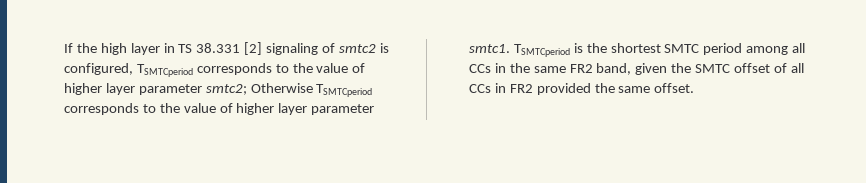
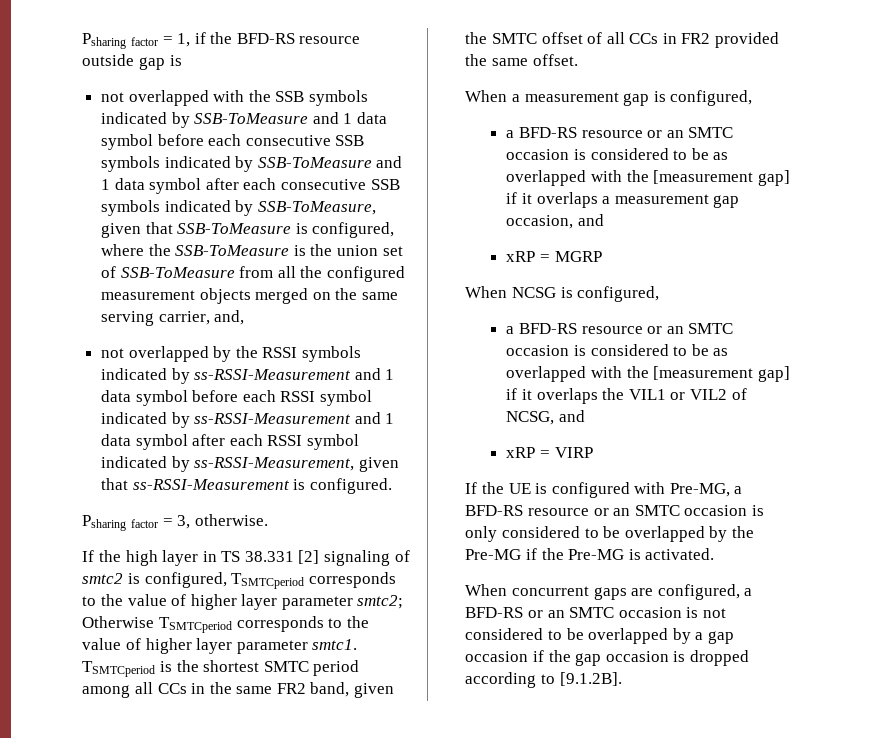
+ Psharing factor = 1, if the BFD-RS resource outside gap is
+ not overlapped with the SSB symbols indicated by SSB-ToMeasure and 1 data symbol before each consecutive SSB symbols indicated by SSB-ToMeasure and 1 data symbol after each consecutive SSB symbols indicated by SSB-ToMeasure, given that SSB-ToMeasure is configured, where the SSB-ToMeasure is the union set of SSB-ToMeasure from all the configured measurement objects merged on the same serving carrier, and,
+ not overlapped by the RSSI symbols indicated by ss-RSSI-Measurement and 1 data symbol before each RSSI symbol indicated by ss-RSSI-Measurement and 1 data symbol after each RSSI symbol indicated by ss-RSSI-Measurement, given that ss-RSSI-Measurement is configured.
+ Psharing factor = 3, otherwise.
+ When a measurement gap is configured,
+ a BFD-RS resource or an SMTC occasion is considered to be as overlapped with the [measurement gap] if it overlaps a measurement gap occasion, and
+ xRP = MGRP
+ When NCSG is configured,
+ a BFD-RS resource or an SMTC occasion is considered to be as overlapped with the [measurement gap] if it overlaps the VIL1 or VIL2 of NCSG, and
+ xRP = VIRP
+ If the UE is configured with Pre-MG, a BFD-RS resource or an SMTC occasion is only considered to be overlapped by the Pre-MG if the Pre-MG is activated.
+ When concurrent gaps are configured, a BFD-RS or an SMTC occasion is not considered to be overlapped by a gap occasion if the gap occasion is dropped according to [9.1.2B].

